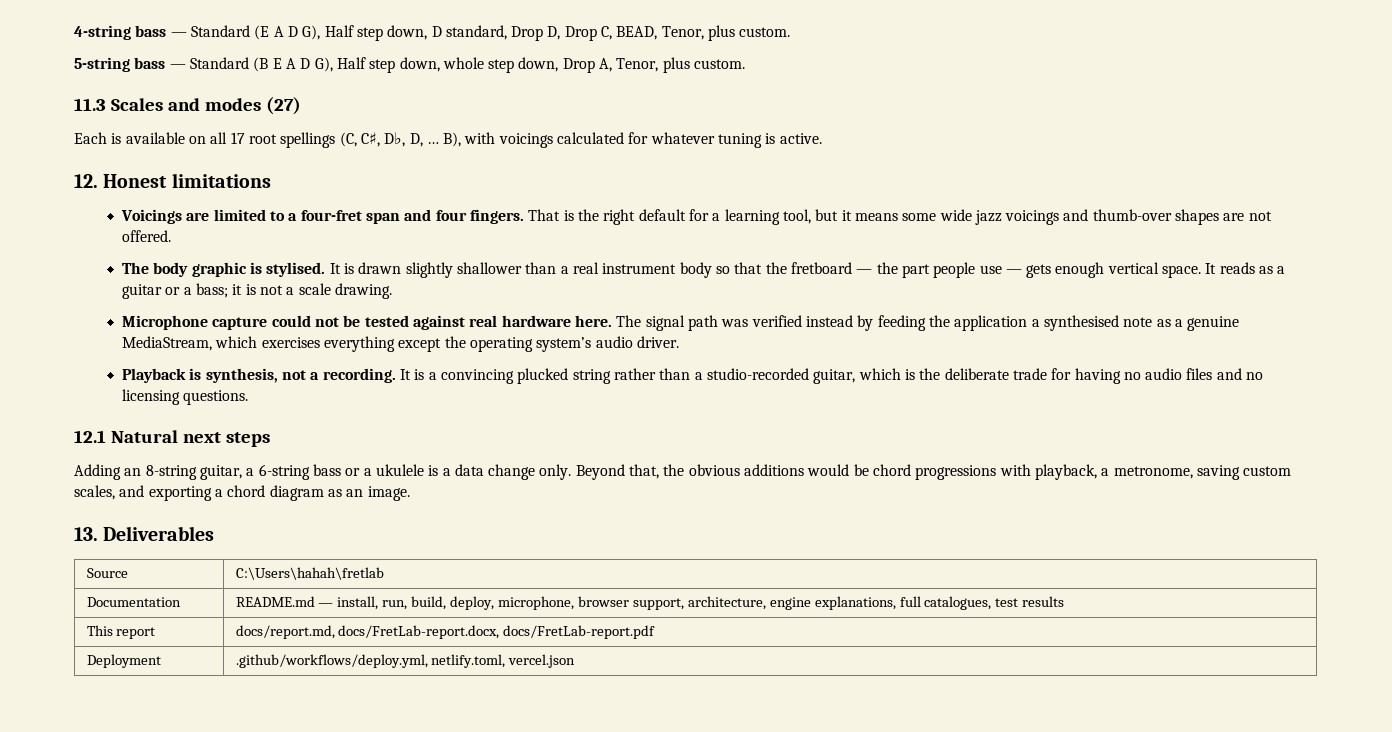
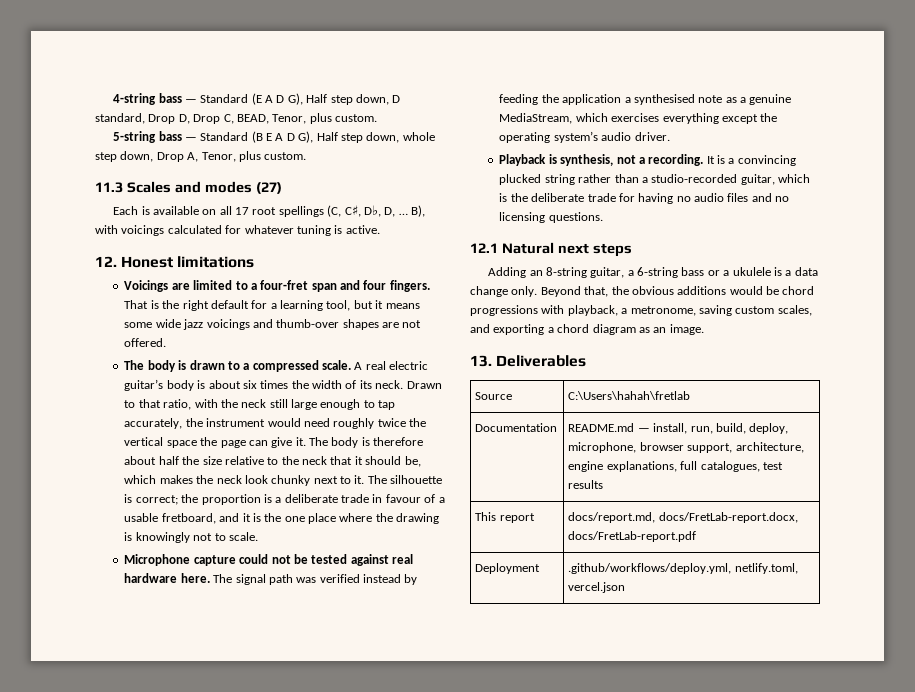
- The body graphic is stylised. It is drawn slightly shallower than a real instrument body so that the fretboard — the part people use — gets enough vertical space. It reads as a guitar or a bass; it is not a scale drawing.
+ The body is drawn to a compressed scale. A real electric guitar’s body is about six times the width of its neck. Drawn to that ratio, with the neck still large enough to tap accurately, the instrument would need roughly twice the vertical space the page can give it. The body is therefore about half the size relative to the neck that it should be, which makes the neck look chunky next to it. The silhouette is correct; the proportion is a deliberate trade in favour of a usable fretboard, and it is the one place where the drawing is knowingly not to scale.

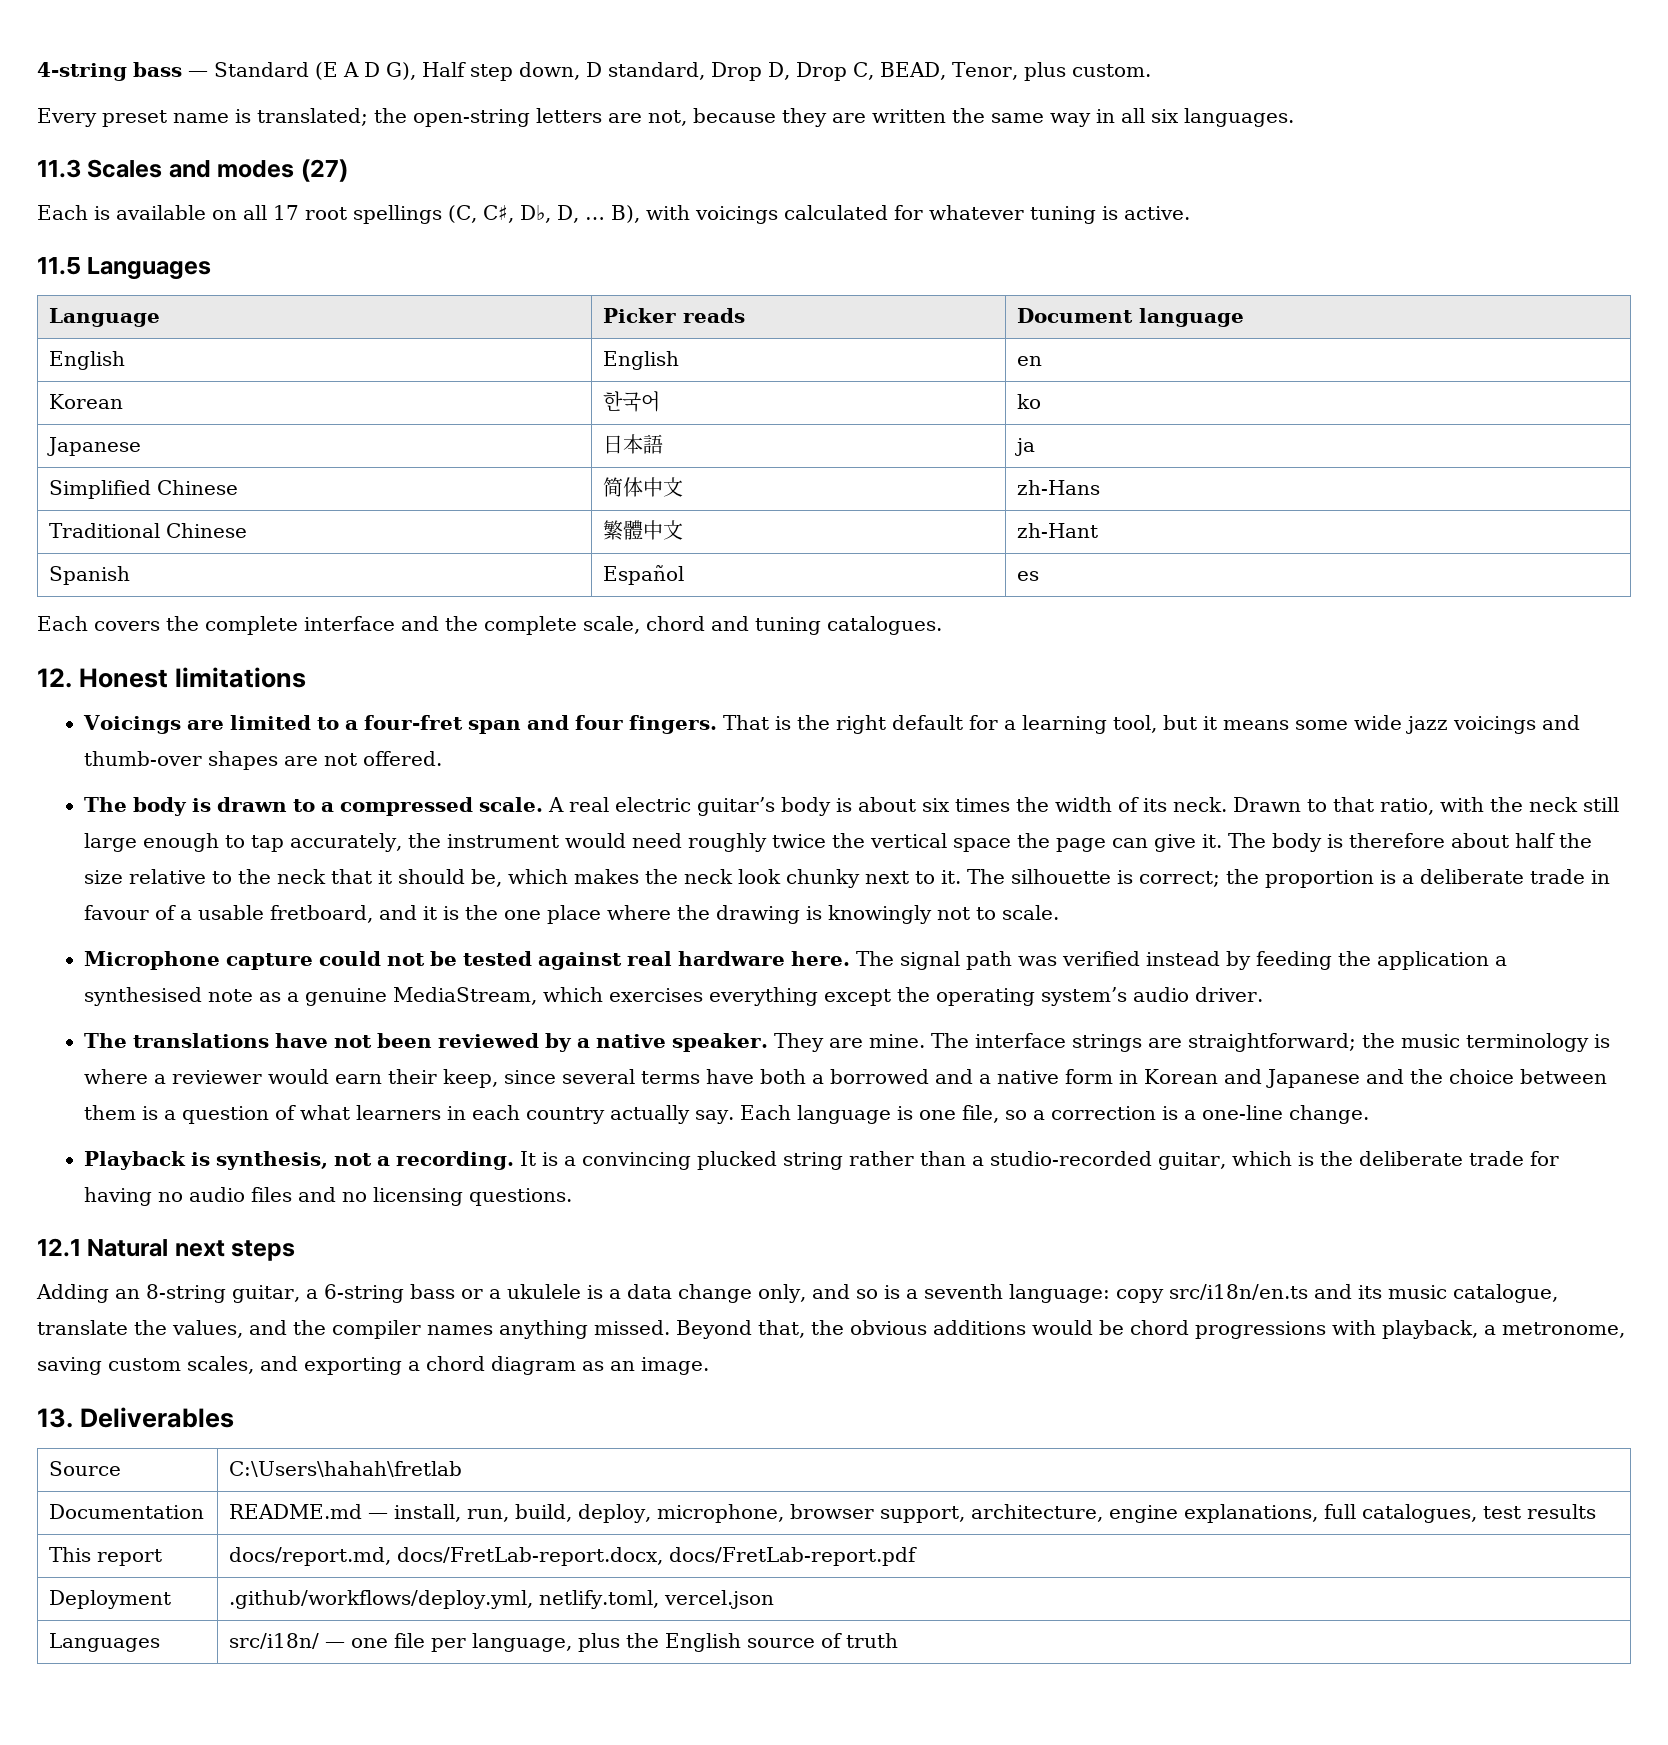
- 5-string bass — Standard (B E A D G), Half step down, whole step down, Drop A, Tenor, plus custom.
+ Every preset name is translated; the open-string letters are not, because they are written the same way in all six languages.
+ 11.5 Languages
+ Language | Picker reads | Document language
+ English | English | en
+ Korean | 한국어 | ko
+ Japanese | 日本語 | ja
+ Simplified Chinese | 简体中文 | zh-Hans
+ Traditional Chinese | 繁體中文 | zh-Hant
+ Spanish | Español | es
+ Each covers the complete interface and the complete scale, chord and tuning catalogues.
+ The translations have not been reviewed by a native speaker. They are mine. The interface strings are straightforward; the music terminology is where a reviewer would earn their keep, since several terms have both a borrowed and a native form in Korean and Japanese and the choice between them is a question of what learners in each country actually say. Each language is one file, so a correction is a one-line change.
- Adding an 8-string guitar, a 6-string bass or a ukulele is a data change only.
+ Adding an 8-string guitar, a 6-string bass or a ukulele is a data change only, and so is a seventh language: copy src/i18n/en.ts and its music catalogue, translate the values, and the compiler names anything missed.
+ Languages | src/i18n/ — one file per language, plus the English source of truth

